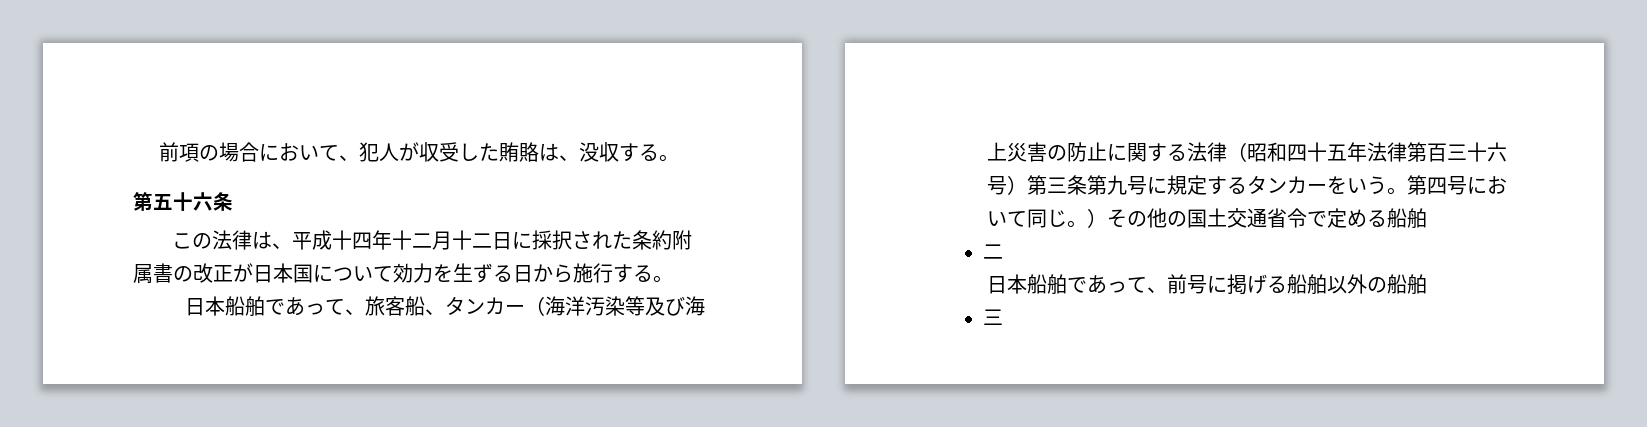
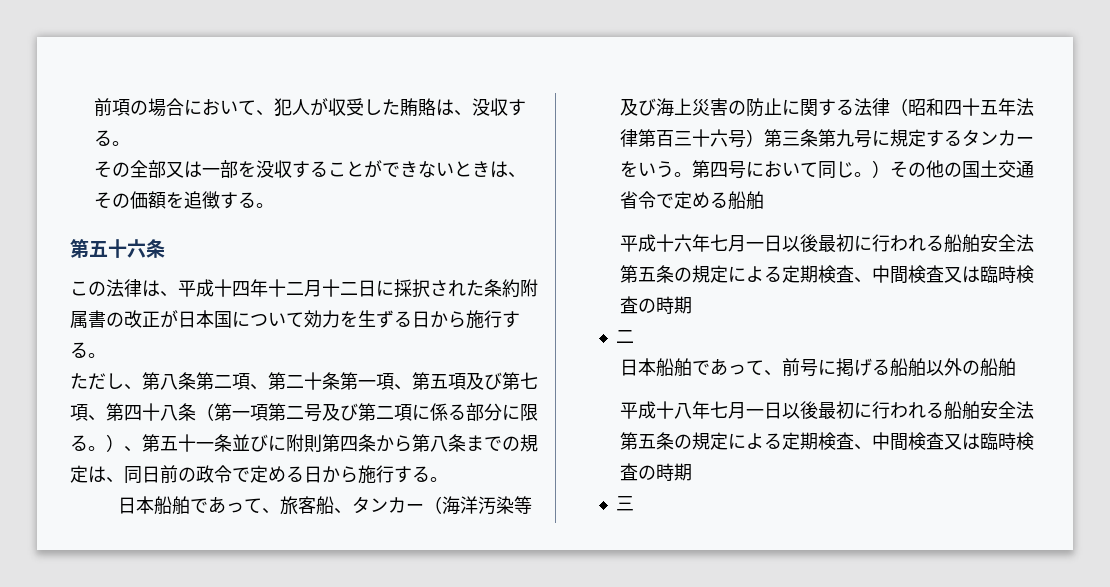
+ その全部又は一部を没収することができないときは、その価額を追徴する。
+ ただし、第八条第二項、第二十条第一項、第五項及び第七項、第四十八条（第一項第二号及び第二項に係る部分に限る。）、第五十一条並びに附則第四条から第八条までの規定は、同日前の政令で定める日から施行する。
+ 平成十六年七月一日以後最初に行われる船舶安全法第五条の規定による定期検査、中間検査又は臨時検査の時期
+ 平成十八年七月一日以後最初に行われる船舶安全法第五条の規定による定期検査、中間検査又は臨時検査の時期

